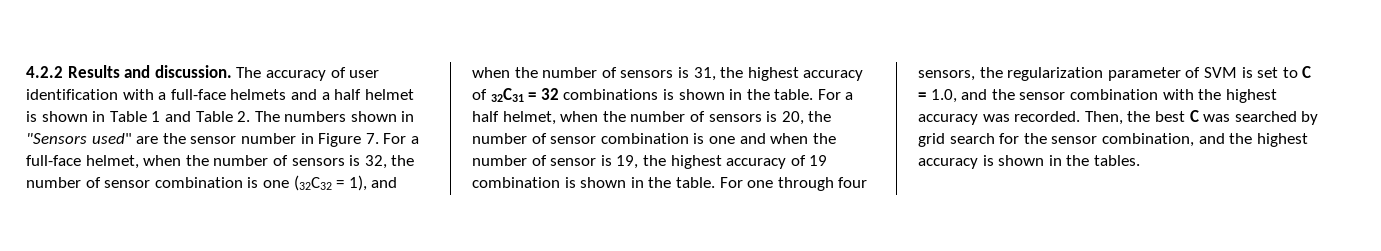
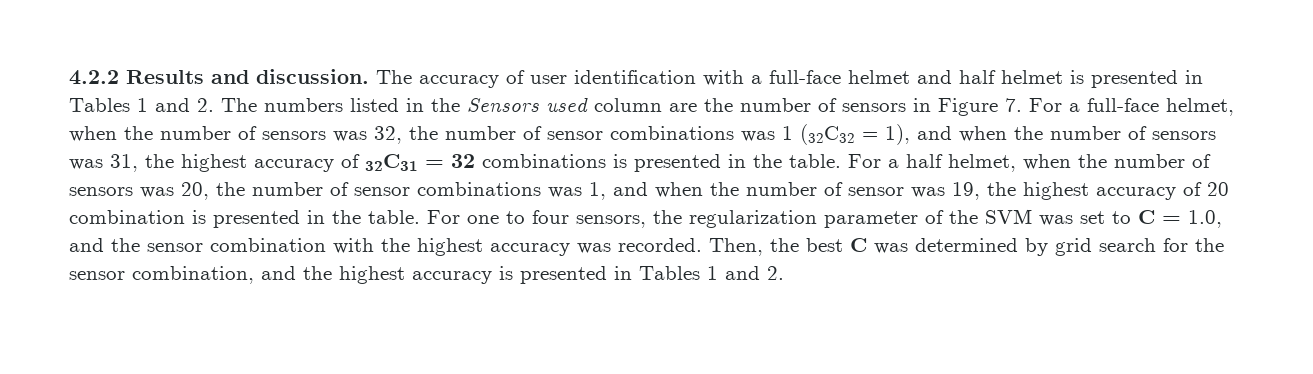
- The accuracy of user identification with a full-face helmets and a half helmet is shown in Table 1 and Table 2. The numbers shown in "Sensors used" are the sensor number in Figure 7. For a full-face helmet, when the number of sensors is 32, the number of sensor combination is one (32C32 = 1), and when the number of sensors is 31, the highest accuracy of 32C31 = 32 combinations is shown in the table.
+ The accuracy of user identification with a full-face helmet and half helmet is presented in Tables 1 and 2. The numbers listed in the Sensors used column are the number of sensors in Figure 7. For a full-face helmet, when the number of sensors was 32, the number of sensor combinations was 1 (32C32 = 1), and when the number of sensors was 31, the highest accuracy of 32C31 = 32 combinations is presented in the table.
- For a half helmet, when the number of sensors is 20, the number of sensor combination is one and when the number of sensor is 19, the highest accuracy of 19 combination is shown in the table.
+ For a half helmet, when the number of sensors was 20, the number of sensor combinations was 1, and when the number of sensor was 19, the highest accuracy of 20 combination is presented in the table.
- For one through four sensors, the regularization parameter of SVM is set to C = 1.0, and the sensor combination with the highest accuracy was recorded.
+ For one to four sensors, the regularization parameter of the SVM was set to C = 1.0, and the sensor combination with the highest accuracy was recorded.
- Then, the best C was searched by grid search for the sensor combination, and the highest accuracy is shown in the tables.
+ Then, the best C was determined by grid search for the sensor combination, and the highest accuracy is presented in Tables 1 and 2.

